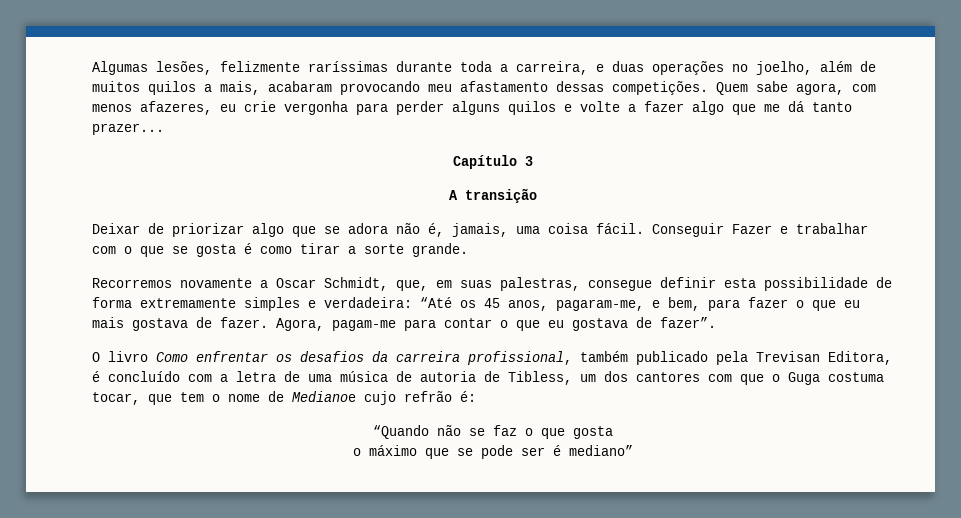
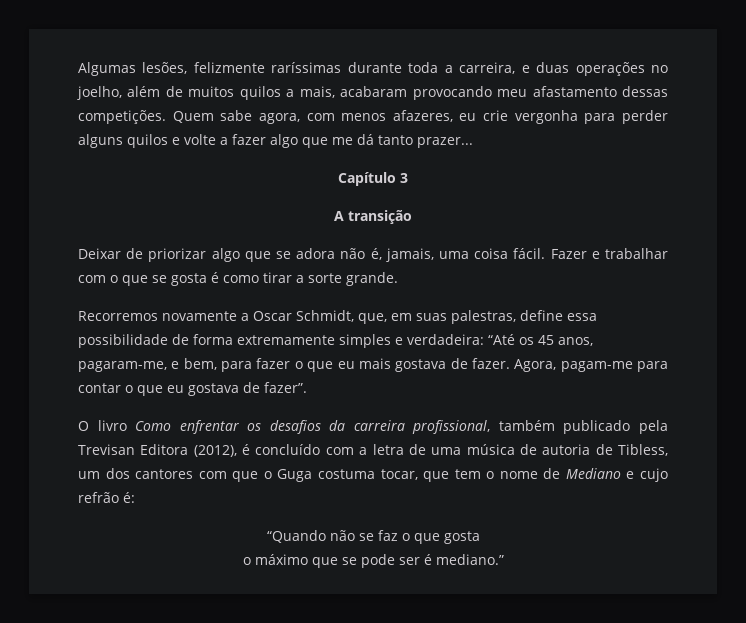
- Conseguir Fazer e trabalhar com o que se gosta é como tirar a sorte grande.
+ Fazer e trabalhar com o que se gosta é como tirar a sorte grande.
- Recorremos novamente a Oscar Schmidt, que, em suas palestras, consegue definir esta possibilidade de forma extremamente simples e verdadeira: “Até os 45 anos, pagaram-me, e bem, para fazer o que eu mais gostava de fazer.
+ Recorremos novamente a Oscar Schmidt, que, em suas palestras, define essa possibilidade de forma extremamente simples e verdadeira: “Até os 45 anos, pagaram-me, e bem, para fazer o que eu mais gostava de fazer.
- O livro Como enfrentar os desafios da carreira profissional, também publicado pela Trevisan Editora, é concluído com a letra de uma música de autoria de Tibless, um dos cantores com que o Guga costuma tocar, que tem o nome de Medianoe cujo refrão é:
+ O livro Como enfrentar os desafios da carreira profissional, também publicado pela Trevisan Editora (2012), é concluído com a letra de uma música de autoria de Tibless, um dos cantores com que o Guga costuma tocar, que tem o nome de Mediano e cujo refrão é:
- o máximo que se pode ser é mediano”
+ o máximo que se pode ser é mediano.”

